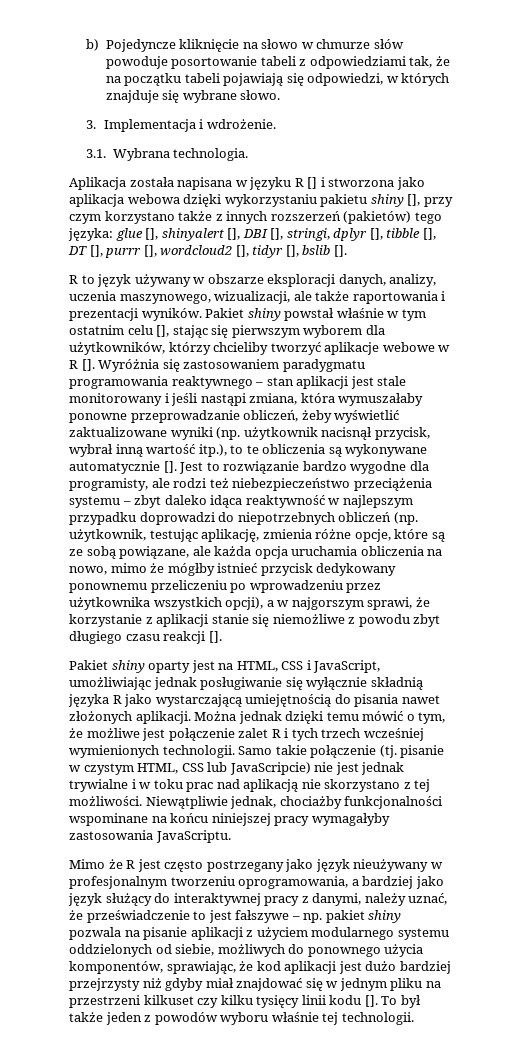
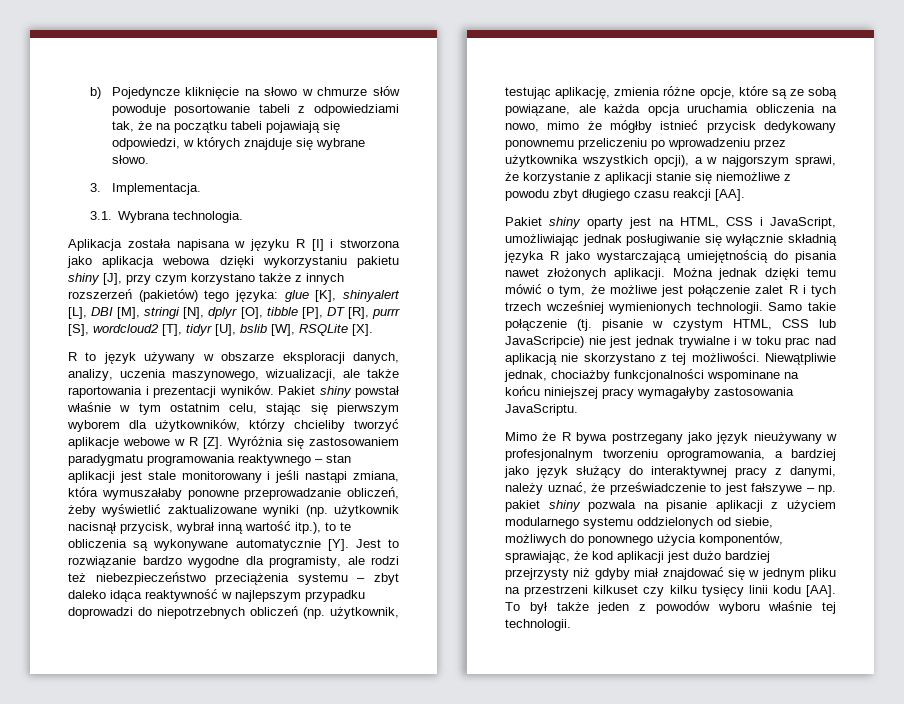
- 3. Implementacja i wdrożenie.
+ 3. Implementacja.
- Aplikacja została napisana w języku R [] i stworzona jako aplikacja webowa dzięki wykorzystaniu pakietu shiny [], przy czym korzystano także z innych rozszerzeń (pakietów) tego języka: glue [], shinyalert [], DBI [], stringi, dplyr [], tibble [], DT [], purrr [], wordcloud2 [], tidyr [], bslib [].
+ Aplikacja została napisana w języku R [I] i stworzona jako aplikacja webowa dzięki wykorzystaniu pakietu shiny [J], przy czym korzystano także z innych rozszerzeń (pakietów) tego języka: glue [K], shinyalert [L], DBI [M], stringi [N], dplyr [O], tibble [P], DT [R], purrr [S], wordcloud2 [T], tidyr [U], bslib [W], RSQLite [X].
- Pakiet shiny powstał właśnie w tym ostatnim celu [], stając się pierwszym wyborem dla użytkowników, którzy chcieliby tworzyć aplikacje webowe w R []. Wyróżnia się zastosowaniem paradygmatu programowania reaktywnego – stan aplikacji jest stale monitorowany i jeśli nastąpi zmiana, która wymuszałaby ponowne przeprowadzanie obliczeń, żeby wyświetlić zaktualizowane wyniki (np. użytkownik nacisnął przycisk, wybrał inną wartość itp.), to te obliczenia są wykonywane automatycznie []. Jest to rozwiązanie bardzo wygodne dla programisty, ale rodzi też niebezpieczeństwo przeciążenia systemu – zbyt daleko idąca reaktywność w najlepszym przypadku doprowadzi do niepotrzebnych obliczeń (np. użytkownik, testując aplikację, zmienia różne opcje, które są ze sobą powiązane, ale każda opcja uruchamia obliczenia na nowo, mimo że mógłby istnieć przycisk dedykowany ponownemu przeliczeniu po wprowadzeniu przez użytkownika wszystkich opcji), a w najgorszym sprawi, że korzystanie z aplikacji stanie się niemożliwe z powodu zbyt długiego czasu reakcji [].
+ Pakiet shiny powstał właśnie w tym ostatnim celu, stając się pierwszym wyborem dla użytkowników, którzy chcieliby tworzyć aplikacje webowe w R [Z]. Wyróżnia się zastosowaniem paradygmatu programowania reaktywnego – stan aplikacji jest stale monitorowany i jeśli nastąpi zmiana, która wymuszałaby ponowne przeprowadzanie obliczeń, żeby wyświetlić zaktualizowane wyniki (np. użytkownik nacisnął przycisk, wybrał inną wartość itp.), to te obliczenia są wykonywane automatycznie [Y]. Jest to rozwiązanie bardzo wygodne dla programisty, ale rodzi też niebezpieczeństwo przeciążenia systemu – zbyt daleko idąca reaktywność w najlepszym przypadku doprowadzi do niepotrzebnych obliczeń (np. użytkownik, testując aplikację, zmienia różne opcje, które są ze sobą powiązane, ale każda opcja uruchamia obliczenia na nowo, mimo że mógłby istnieć przycisk dedykowany ponownemu przeliczeniu po wprowadzeniu przez użytkownika wszystkich opcji), a w najgorszym sprawi, że korzystanie z aplikacji stanie się niemożliwe z powodu zbyt długiego czasu reakcji [AA].
- Mimo że R jest często postrzegany jako język nieużywany w profesjonalnym tworzeniu oprogramowania, a bardziej jako język służący do interaktywnej pracy z danymi, należy uznać, że przeświadczenie to jest fałszywe – np. pakiet shiny pozwala na pisanie aplikacji z użyciem modularnego systemu oddzielonych od siebie, możliwych do ponownego użycia komponentów, sprawiając, że kod aplikacji jest dużo bardziej przejrzysty niż gdyby miał znajdować się w jednym pliku na przestrzeni kilkuset czy kilku tysięcy linii kodu []. To był także jeden z powodów wyboru właśnie tej technologii.
+ Mimo że R bywa postrzegany jako język nieużywany w profesjonalnym tworzeniu oprogramowania, a bardziej jako język służący do interaktywnej pracy z danymi, należy uznać, że przeświadczenie to jest fałszywe – np. pakiet shiny pozwala na pisanie aplikacji z użyciem modularnego systemu oddzielonych od siebie, możliwych do ponownego użycia komponentów, sprawiając, że kod aplikacji jest dużo bardziej przejrzysty niż gdyby miał znajdować się w jednym pliku na przestrzeni kilkuset czy kilku tysięcy linii kodu [AA]. To był także jeden z powodów wyboru właśnie tej technologii.

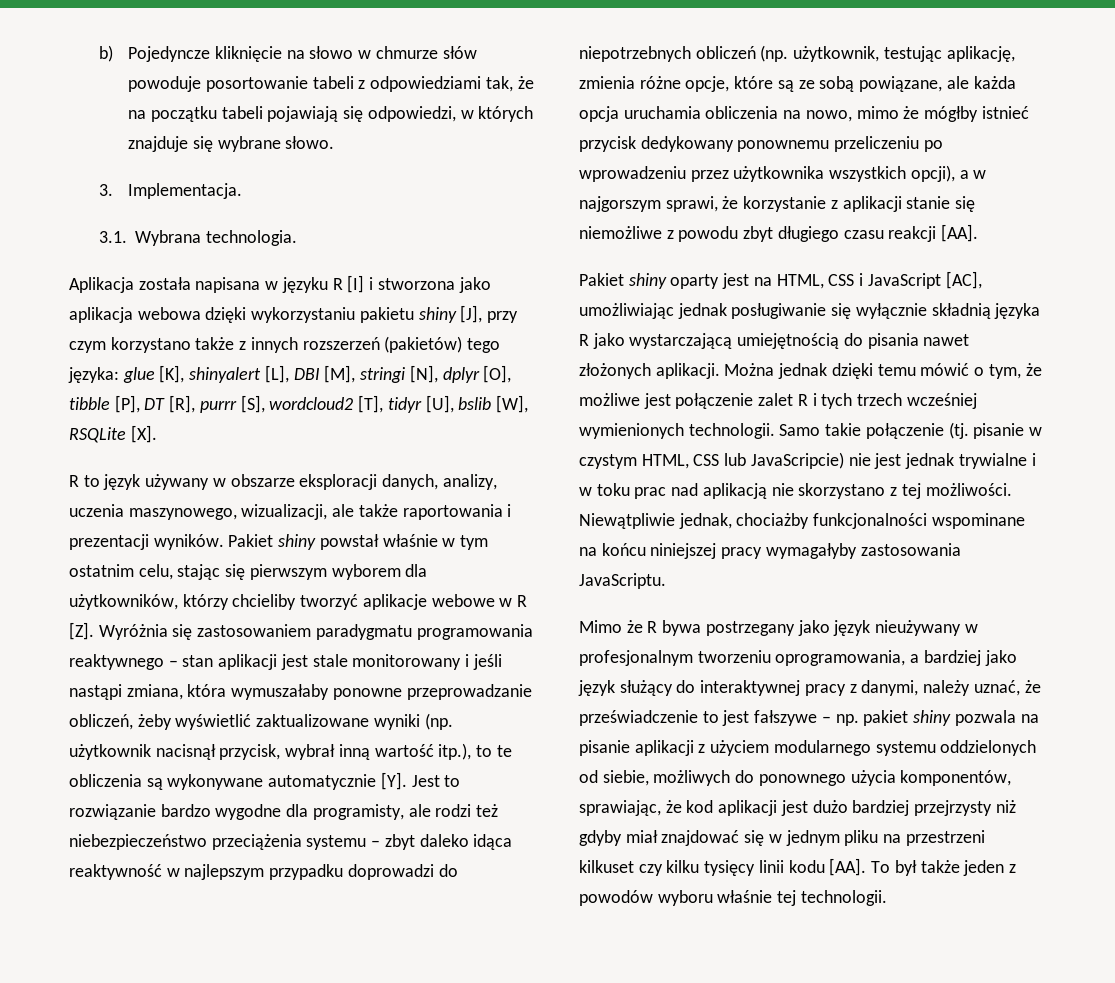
- Pakiet shiny oparty jest na HTML, CSS i JavaScript, umożliwiając jednak posługiwanie się wyłącznie składnią języka R jako wystarczającą umiejętnością do pisania nawet złożonych aplikacji.
+ Pakiet shiny oparty jest na HTML, CSS i JavaScript [AC], umożliwiając jednak posługiwanie się wyłącznie składnią języka R jako wystarczającą umiejętnością do pisania nawet złożonych aplikacji.

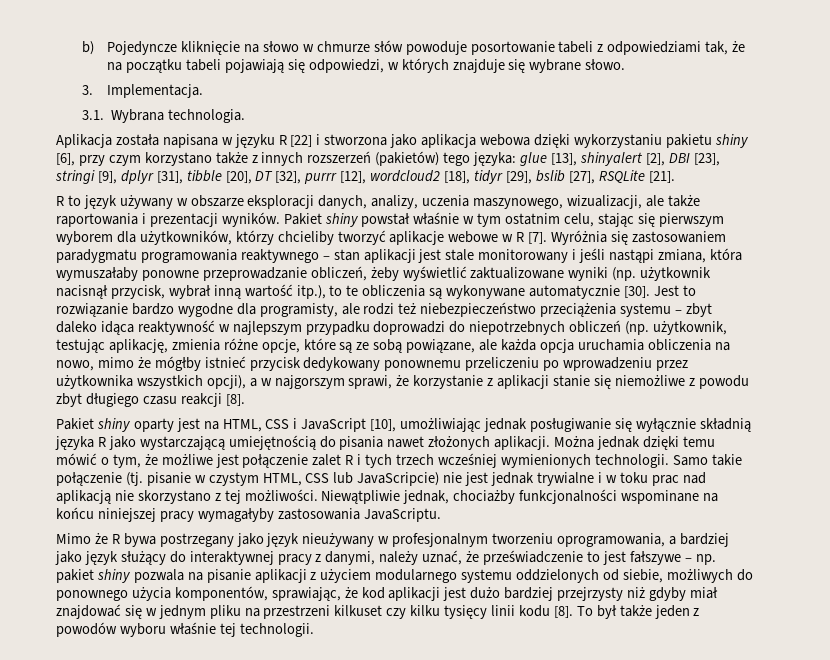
- Aplikacja została napisana w języku R [I] i stworzona jako aplikacja webowa dzięki wykorzystaniu pakietu shiny [J], przy czym korzystano także z innych rozszerzeń (pakietów) tego języka: glue [K], shinyalert [L], DBI [M], stringi [N], dplyr [O], tibble [P], DT [R], purrr [S], wordcloud2 [T], tidyr [U], bslib [W], RSQLite [X].
+ Aplikacja została napisana w języku R [22] i stworzona jako aplikacja webowa dzięki wykorzystaniu pakietu shiny [6], przy czym korzystano także z innych rozszerzeń (pakietów) tego języka: glue [13], shinyalert [2], DBI [23], stringi [9], dplyr [31], tibble [20], DT [32], purrr [12], wordcloud2 [18], tidyr [29], bslib [27], RSQLite [21].
- Pakiet shiny powstał właśnie w tym ostatnim celu, stając się pierwszym wyborem dla użytkowników, którzy chcieliby tworzyć aplikacje webowe w R [Z]. Wyróżnia się zastosowaniem paradygmatu programowania reaktywnego – stan aplikacji jest stale monitorowany i jeśli nastąpi zmiana, która wymuszałaby ponowne przeprowadzanie obliczeń, żeby wyświetlić zaktualizowane wyniki (np. użytkownik nacisnął przycisk, wybrał inną wartość itp.), to te obliczenia są wykonywane automatycznie [Y]. Jest to rozwiązanie bardzo wygodne dla programisty, ale rodzi też niebezpieczeństwo przeciążenia systemu – zbyt daleko idąca reaktywność w najlepszym przypadku doprowadzi do niepotrzebnych obliczeń (np. użytkownik, testując aplikację, zmienia różne opcje, które są ze sobą powiązane, ale każda opcja uruchamia obliczenia na nowo, mimo że mógłby istnieć przycisk dedykowany ponownemu przeliczeniu po wprowadzeniu przez użytkownika wszystkich opcji), a w najgorszym sprawi, że korzystanie z aplikacji stanie się niemożliwe z powodu zbyt długiego czasu reakcji [AA].
+ Pakiet shiny powstał właśnie w tym ostatnim celu, stając się pierwszym wyborem dla użytkowników, którzy chcieliby tworzyć aplikacje webowe w R [7]. Wyróżnia się zastosowaniem paradygmatu programowania reaktywnego – stan aplikacji jest stale monitorowany i jeśli nastąpi zmiana, która wymuszałaby ponowne przeprowadzanie obliczeń, żeby wyświetlić zaktualizowane wyniki (np. użytkownik nacisnął przycisk, wybrał inną wartość itp.), to te obliczenia są wykonywane automatycznie [30]. Jest to rozwiązanie bardzo wygodne dla programisty, ale rodzi też niebezpieczeństwo przeciążenia systemu – zbyt daleko idąca reaktywność w najlepszym przypadku doprowadzi do niepotrzebnych obliczeń (np. użytkownik, testując aplikację, zmienia różne opcje, które są ze sobą powiązane, ale każda opcja uruchamia obliczenia na nowo, mimo że mógłby istnieć przycisk dedykowany ponownemu przeliczeniu po wprowadzeniu przez użytkownika wszystkich opcji), a w najgorszym sprawi, że korzystanie z aplikacji stanie się niemożliwe z powodu zbyt długiego czasu reakcji [8].
- Pakiet shiny oparty jest na HTML, CSS i JavaScript [AC], umożliwiając jednak posługiwanie się wyłącznie składnią języka R jako wystarczającą umiejętnością do pisania nawet złożonych aplikacji.
+ Pakiet shiny oparty jest na HTML, CSS i JavaScript [10], umożliwiając jednak posługiwanie się wyłącznie składnią języka R jako wystarczającą umiejętnością do pisania nawet złożonych aplikacji.
- Mimo że R bywa postrzegany jako język nieużywany w profesjonalnym tworzeniu oprogramowania, a bardziej jako język służący do interaktywnej pracy z danymi, należy uznać, że przeświadczenie to jest fałszywe – np. pakiet shiny pozwala na pisanie aplikacji z użyciem modularnego systemu oddzielonych od siebie, możliwych do ponownego użycia komponentów, sprawiając, że kod aplikacji jest dużo bardziej przejrzysty niż gdyby miał znajdować się w jednym pliku na przestrzeni kilkuset czy kilku tysięcy linii kodu [AA]. To był także jeden z powodów wyboru właśnie tej technologii.
+ Mimo że R bywa postrzegany jako język nieużywany w profesjonalnym tworzeniu oprogramowania, a bardziej jako język służący do interaktywnej pracy z danymi, należy uznać, że przeświadczenie to jest fałszywe – np. pakiet shiny pozwala na pisanie aplikacji z użyciem modularnego systemu oddzielonych od siebie, możliwych do ponownego użycia komponentów, sprawiając, że kod aplikacji jest dużo bardziej przejrzysty niż gdyby miał znajdować się w jednym pliku na przestrzeni kilkuset czy kilku tysięcy linii kodu [8]. To był także jeden z powodów wyboru właśnie tej technologii.

